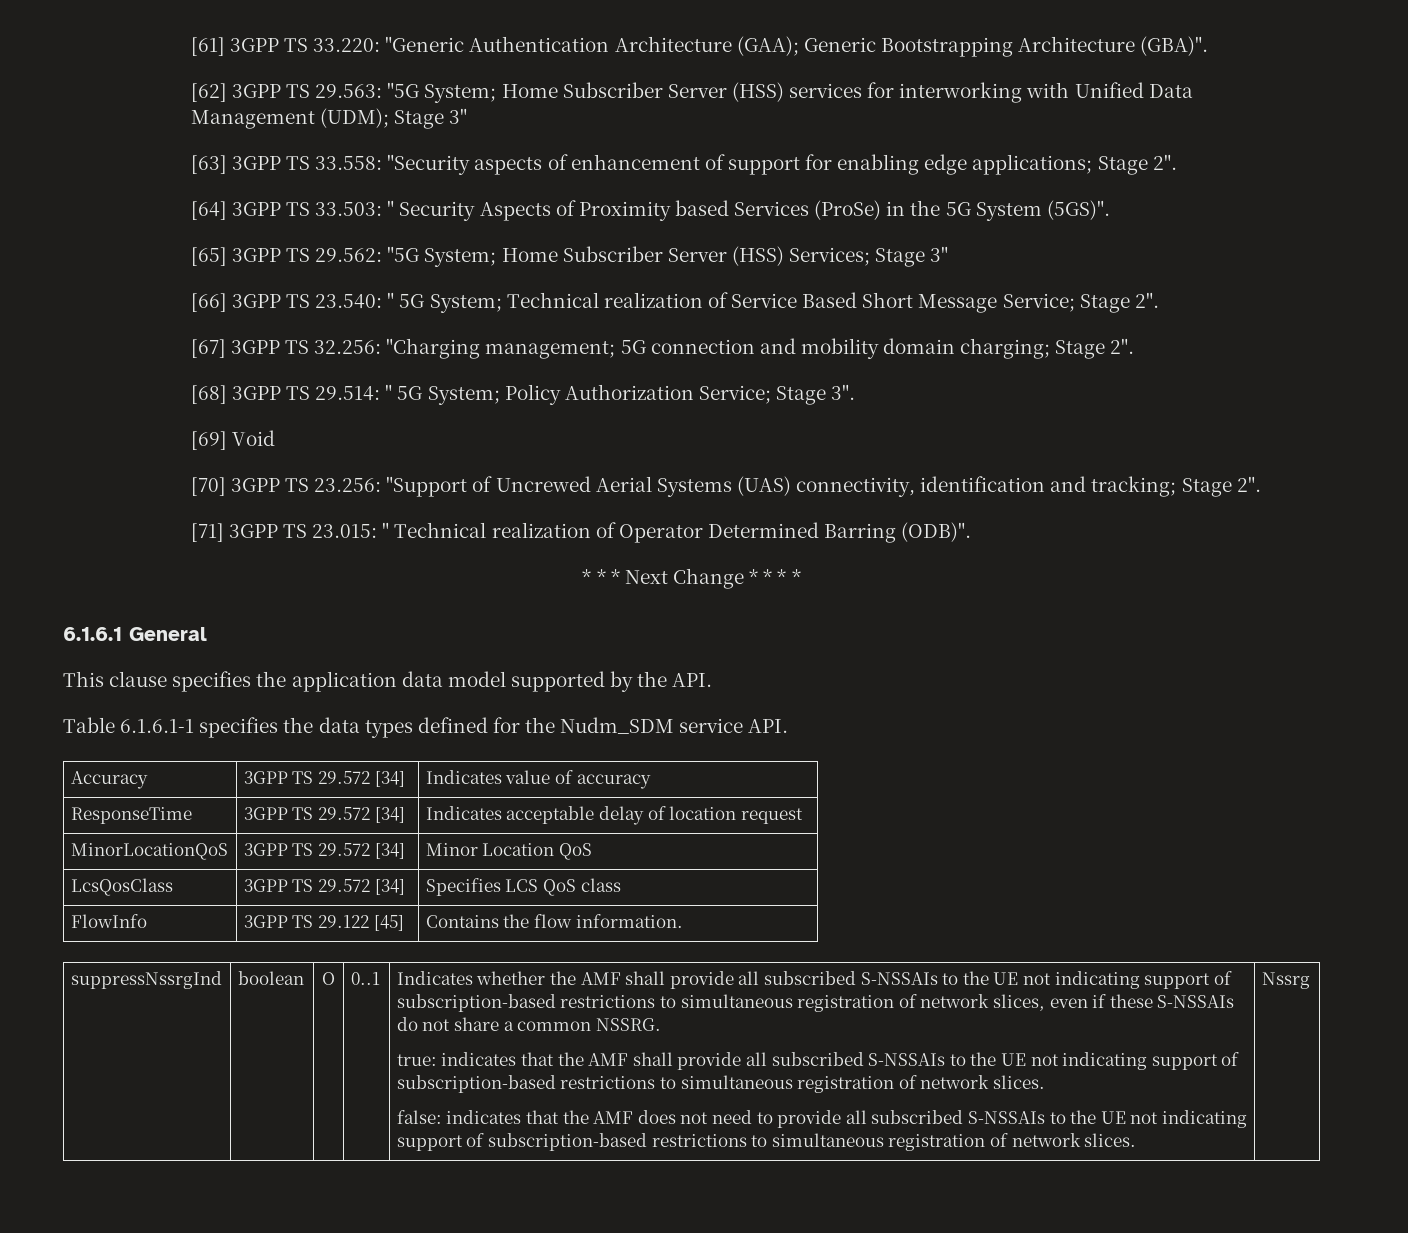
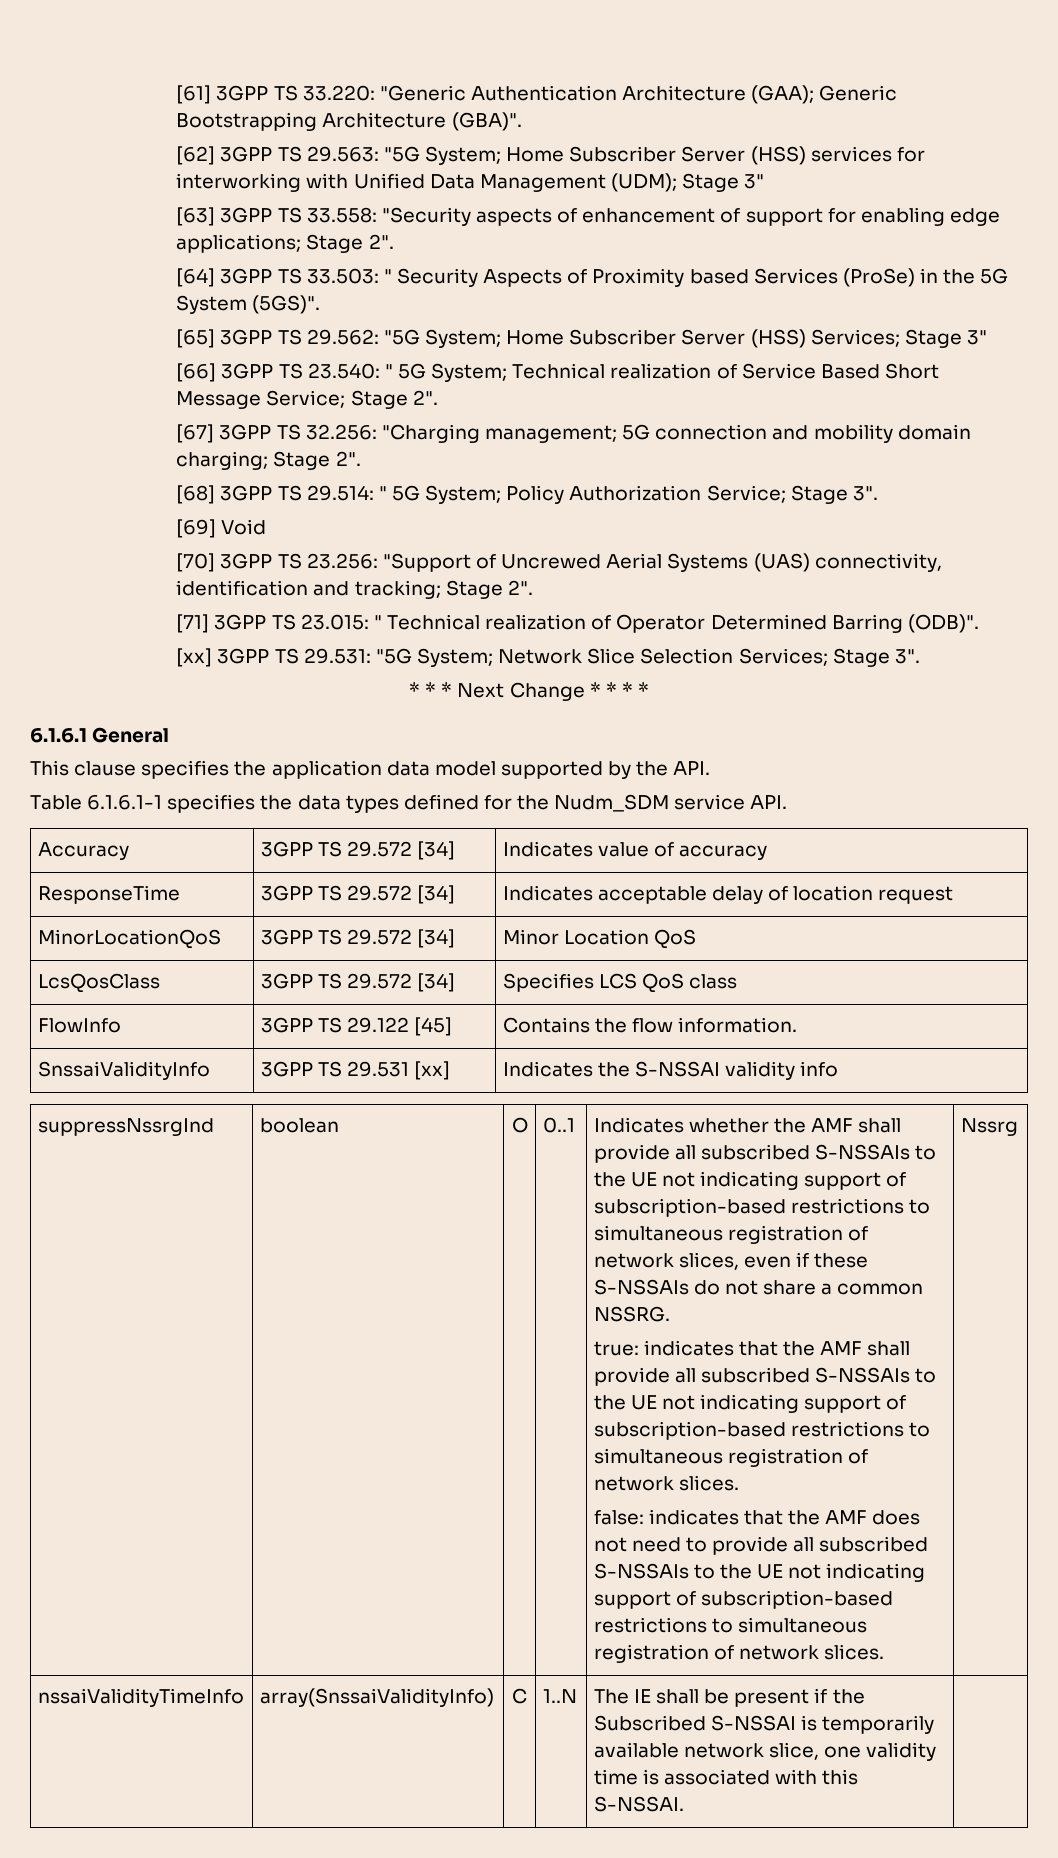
+ [xx] 3GPP TS 29.531: "5G System; Network Slice Selection Services; Stage 3".
+ SnssaiValidityInfo | 3GPP TS 29.531 [xx] | Indicates the S-NSSAI validity info
+ nssaiValidityTimeInfo | array(SnssaiValidityInfo) | C | 1..N | The IE shall be present if the Subscribed S-NSSAI is temporarily available network slice, one validity time is associated with this S-NSSAI. |

